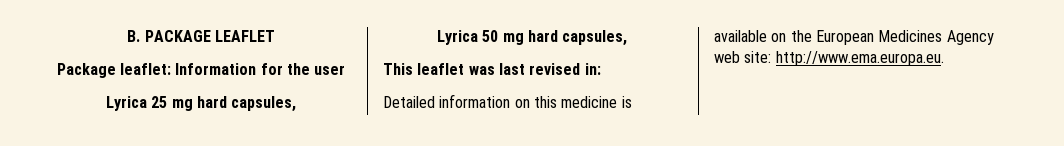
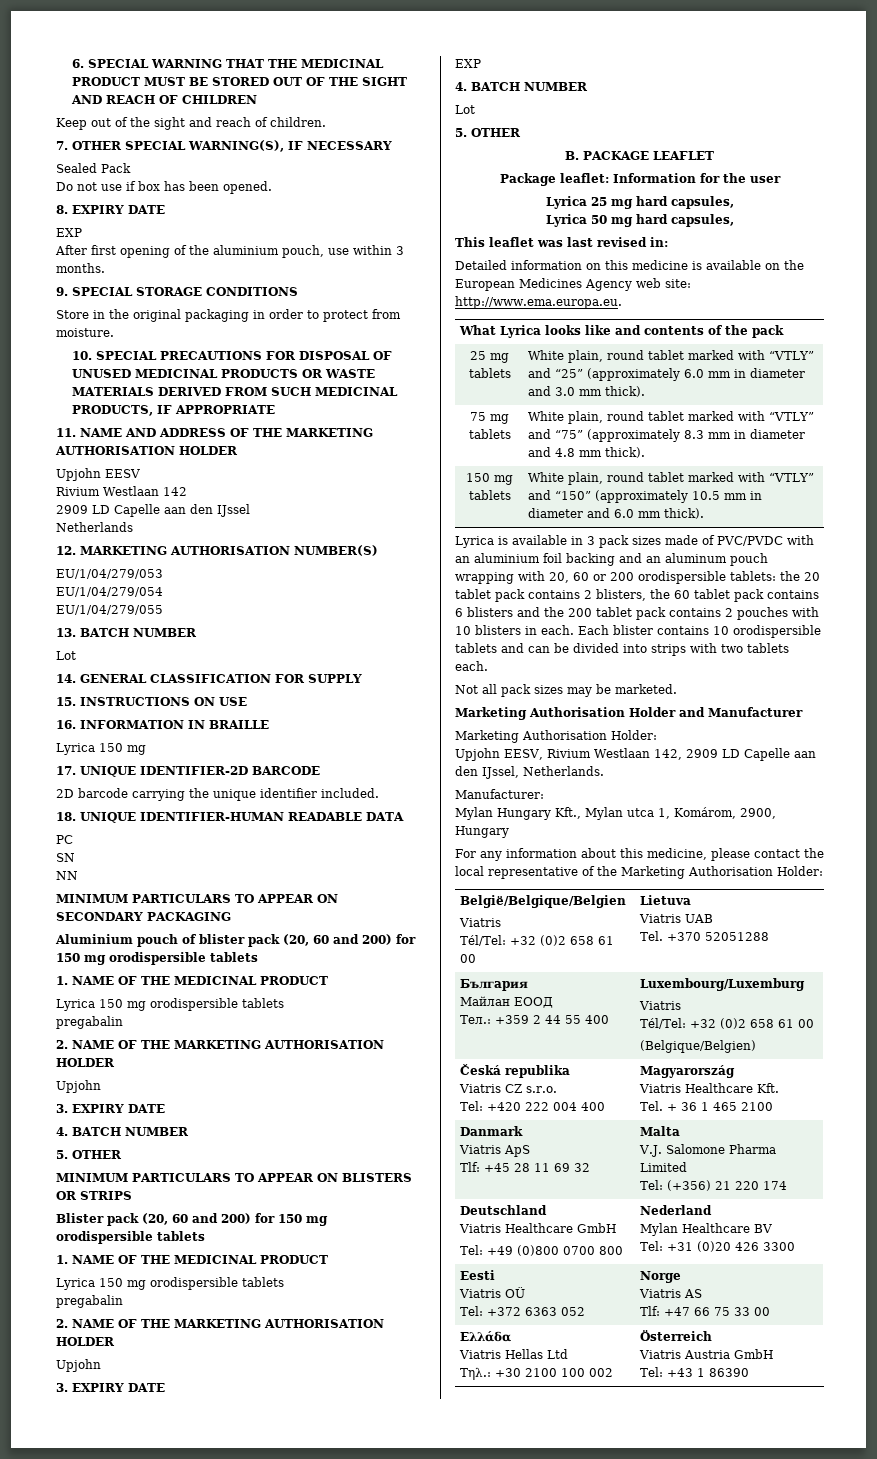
+ 6. SPECIAL WARNING THAT THE MEDICINAL PRODUCT MUST BE STORED OUT OF THE SIGHT AND REACH OF CHILDREN
+ Keep out of the sight and reach of children.
+ 7. OTHER SPECIAL WARNING(S), IF NECESSARY
+ Sealed Pack
+ Do not use if box has been opened.
+ 8. EXPIRY DATE
+ EXP
+ After first opening of the aluminium pouch, use within 3 months.
+ 9. SPECIAL STORAGE CONDITIONS
+ Store in the original packaging in order to protect from moisture.
+ 10. SPECIAL PRECAUTIONS FOR DISPOSAL OF UNUSED MEDICINAL PRODUCTS OR WASTE MATERIALS DERIVED FROM SUCH MEDICINAL PRODUCTS, IF APPROPRIATE
+ 11. NAME AND ADDRESS OF THE MARKETING AUTHORISATION HOLDER
+ Upjohn EESV
+ Rivium Westlaan 142
+ 2909 LD Capelle aan den IJssel
+ Netherlands
+ 12. MARKETING AUTHORISATION NUMBER(S)
+ EU/1/04/279/053
+ EU/1/04/279/054
+ EU/1/04/279/055
+ 13. BATCH NUMBER
+ Lot
+ 14. GENERAL CLASSIFICATION FOR SUPPLY
+ 15. INSTRUCTIONS ON USE
+ 16. INFORMATION IN BRAILLE
+ Lyrica 150 mg
+ 17. UNIQUE IDENTIFIER-2D BARCODE
+ 2D barcode carrying the unique identifier included.
+ 18. UNIQUE IDENTIFIER-HUMAN READABLE DATA
+ PC
+ SN
+ NN
+ MINIMUM PARTICULARS TO APPEAR ON SECONDARY PACKAGING
+ Aluminium pouch of blister pack (20, 60 and 200) for 150 mg orodispersible tablets
+ 1. NAME OF THE MEDICINAL PRODUCT
+ Lyrica 150 mg orodispersible tablets
+ pregabalin
+ 2. NAME OF THE MARKETING AUTHORISATION HOLDER
+ Upjohn
+ 3. EXPIRY DATE
+ 4. BATCH NUMBER
+ 5. OTHER
+ MINIMUM PARTICULARS TO APPEAR ON BLISTERS OR STRIPS
+ Blister pack (20, 60 and 200) for 150 mg orodispersible tablets
+ 1. NAME OF THE MEDICINAL PRODUCT
+ Lyrica 150 mg orodispersible tablets
+ pregabalin
+ 2. NAME OF THE MARKETING AUTHORISATION HOLDER
+ Upjohn
+ 3. EXPIRY DATE
+ EXP
+ 4. BATCH NUMBER
+ Lot
+ 5. OTHER
+ What Lyrica looks like and contents of the pack
+ 25 mg tablets | White plain, round tablet marked with “VTLY” and “25” (approximately 6.0 mm in diameter and 3.0 mm thick).
+ 75 mg tablets | White plain, round tablet marked with “VTLY” and “75” (approximately 8.3 mm in diameter and 4.8 mm thick).
+ 150 mg tablets | White plain, round tablet marked with “VTLY” and “150” (approximately 10.5 mm in diameter and 6.0 mm thick).
+ Lyrica is available in 3 pack sizes made of PVC/PVDC with an aluminium foil backing and an aluminum pouch wrapping with 20, 60 or 200 orodispersible tablets: the 20 tablet pack contains 2 blisters, the 60 tablet pack contains 6 blisters and the 200 tablet pack contains 2 pouches with 10 blisters in each. Each blister contains 10 orodispersible tablets and can be divided into strips with two tablets each.
+ Not all pack sizes may be marketed.
+ Marketing Authorisation Holder and Manufacturer
+ Marketing Authorisation Holder:
+ Upjohn EESV, Rivium Westlaan 142, 2909 LD Capelle aan den IJssel, Netherlands.
+ Manufacturer:
+ Mylan Hungary Kft., Mylan utca 1, Komárom, 2900, Hungary
+ For any information about this medicine, please contact the local representative of the Marketing Authorisation Holder:
+ België/Belgique/Belgien
+ Viatris
+ Tél/Tel: +32 (0)2 658 61 00 | Lietuva
+ Viatris UAB
+ Tel. +370 52051288
+ България
+ Майлан ЕООД
+ Тел.: +359 2 44 55 400 | Luxembourg/Luxemburg
+ Viatris
+ Tél/Tel: +32 (0)2 658 61 00
+ (Belgique/Belgien)
+ Česká republika
+ Viatris CZ s.r.o.
+ Tel: +420 222 004 400 | Magyarország
+ Viatris Healthcare Kft.
+ Tel. + 36 1 465 2100
+ Danmark
+ Viatris ApS
+ Tlf: +45 28 11 69 32 | Malta
+ V.J. Salomone Pharma Limited
+ Tel: (+356) 21 220 174
+ Deutschland
+ Viatris Healthcare GmbH
+ Tel: +49 (0)800 0700 800 | Nederland
+ Mylan Healthcare BV
+ Tel: +31 (0)20 426 3300
+ Eesti
+ Viatris OÜ
+ Tel: +372 6363 052 | Norge
+ Viatris AS
+ Tlf: +47 66 75 33 00
+ Ελλάδα
+ Viatris Hellas Ltd
+ Τηλ.: +30 2100 100 002 | Österreich
+ Viatris Austria GmbH
+ Tel: +43 1 86390

